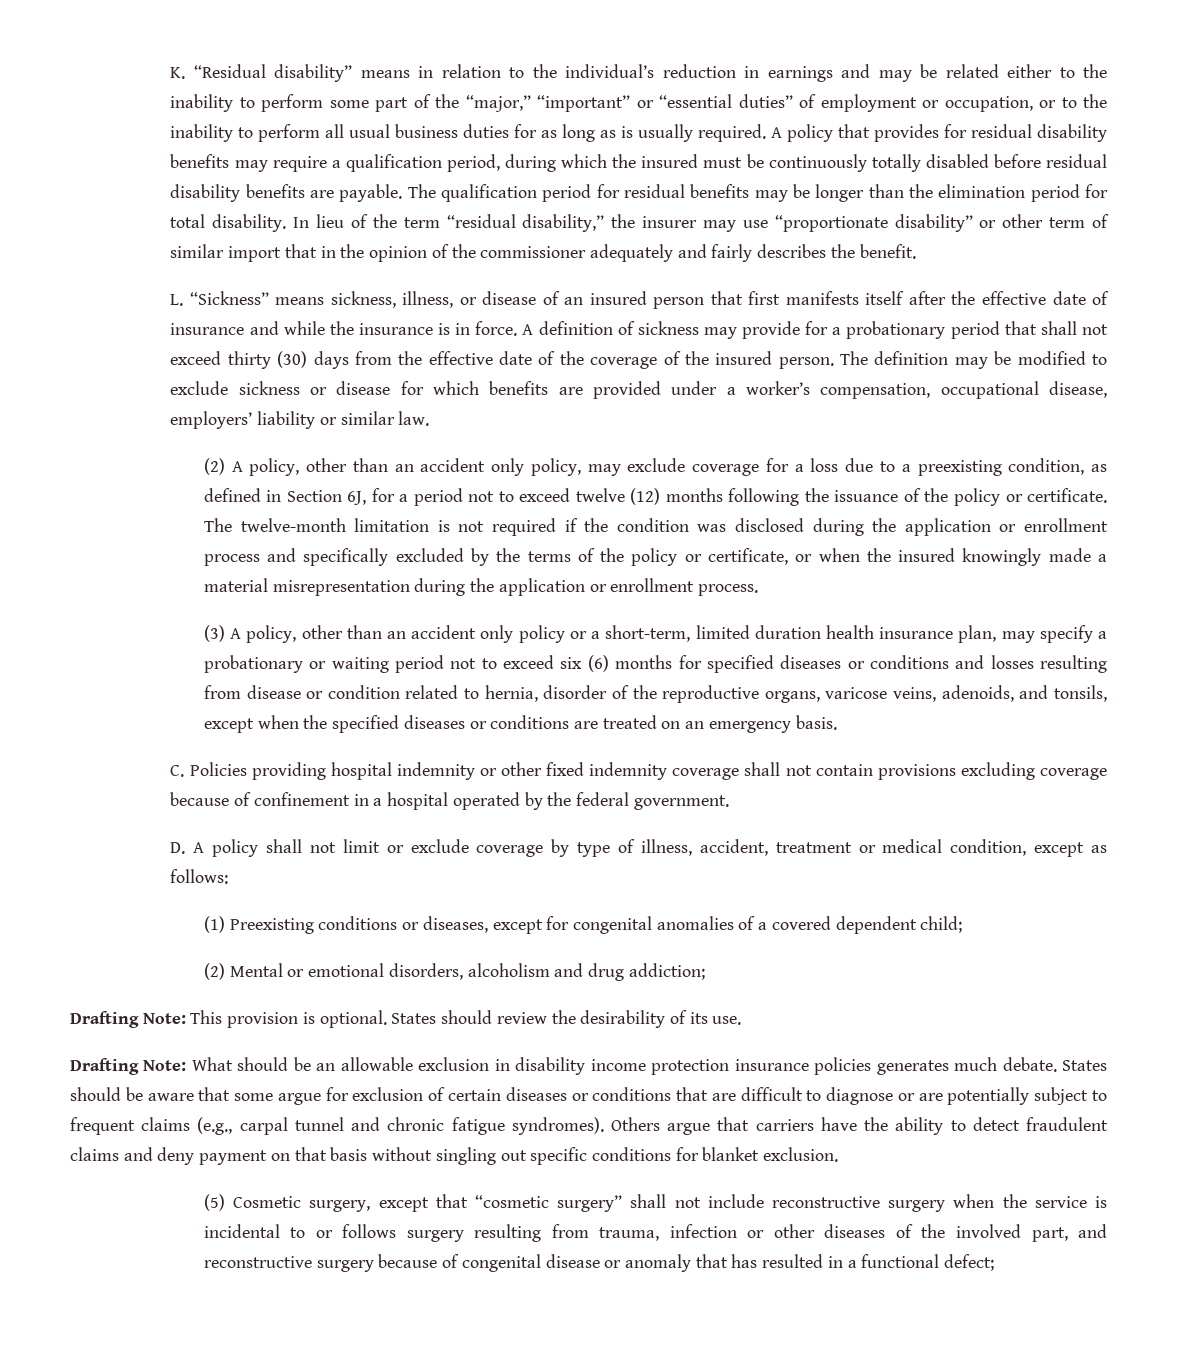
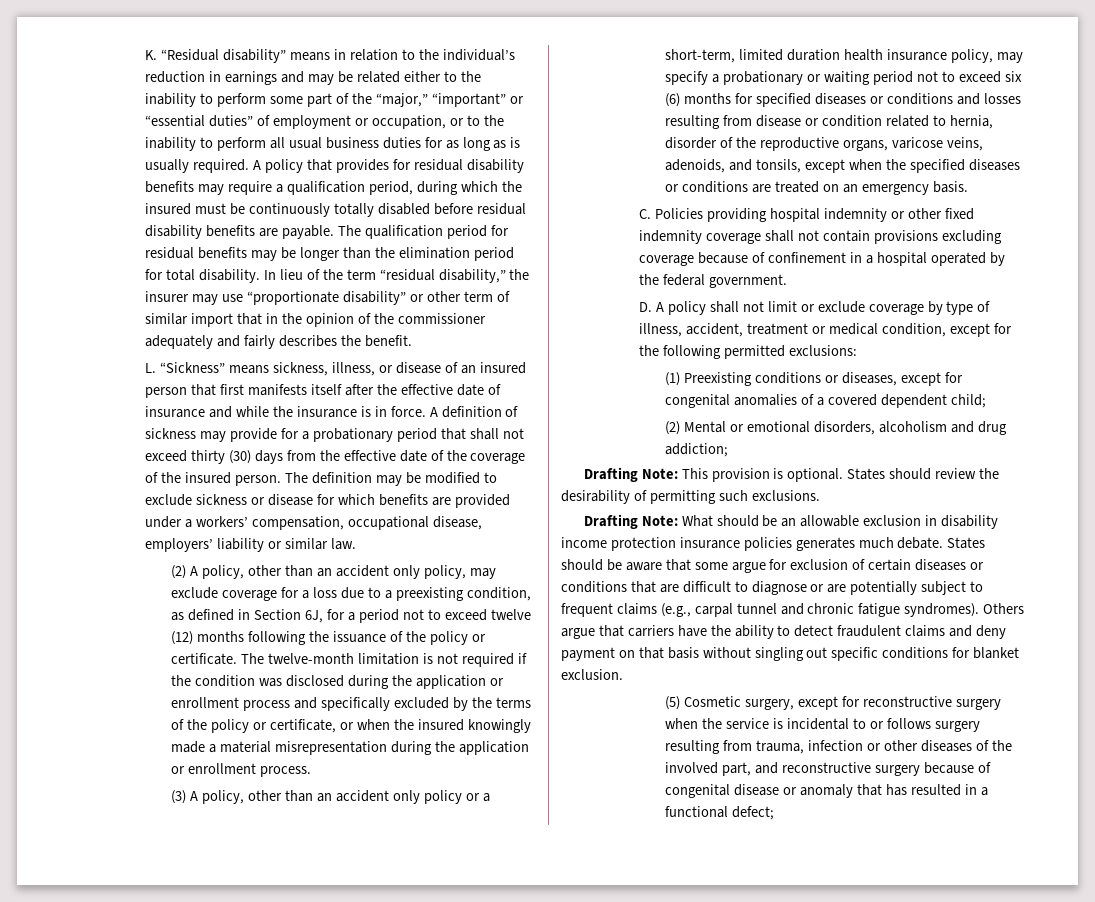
- The definition may be modified to exclude sickness or disease for which benefits are provided under a worker’s compensation, occupational disease, employers’ liability or similar law.
+ The definition may be modified to exclude sickness or disease for which benefits are provided under a workers’ compensation, occupational disease, employers’ liability or similar law.
- (3) A policy, other than an accident only policy or a short-term, limited duration health insurance plan, may specify a probationary or waiting period not to exceed six (6) months for specified diseases or conditions and losses resulting from disease or condition related to hernia, disorder of the reproductive organs, varicose veins, adenoids, and tonsils, except when the specified diseases or conditions are treated on an emergency basis.
+ (3) A policy, other than an accident only policy or a short-term, limited duration health insurance policy, may specify a probationary or waiting period not to exceed six (6) months for specified diseases or conditions and losses resulting from disease or condition related to hernia, disorder of the reproductive organs, varicose veins, adenoids, and tonsils, except when the specified diseases or conditions are treated on an emergency basis.
- D. A policy shall not limit or exclude coverage by type of illness, accident, treatment or medical condition, except as follows:
+ D. A policy shall not limit or exclude coverage by type of illness, accident, treatment or medical condition, except for the following permitted exclusions:
- States should review the desirability of its use.
+ States should review the desirability of permitting such exclusions.
- (5) Cosmetic surgery, except that “cosmetic surgery” shall not include reconstructive surgery when the service is incidental to or follows surgery resulting from trauma, infection or other diseases of the involved part, and reconstructive surgery because of congenital disease or anomaly that has resulted in a functional defect;
+ (5) Cosmetic surgery, except for reconstructive surgery when the service is incidental to or follows surgery resulting from trauma, infection or other diseases of the involved part, and reconstructive surgery because of congenital disease or anomaly that has resulted in a functional defect;

